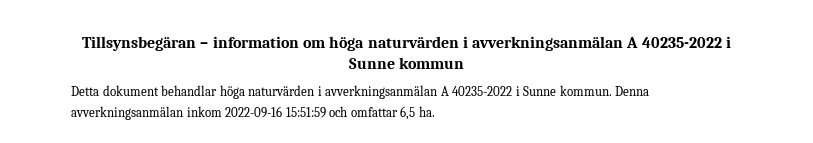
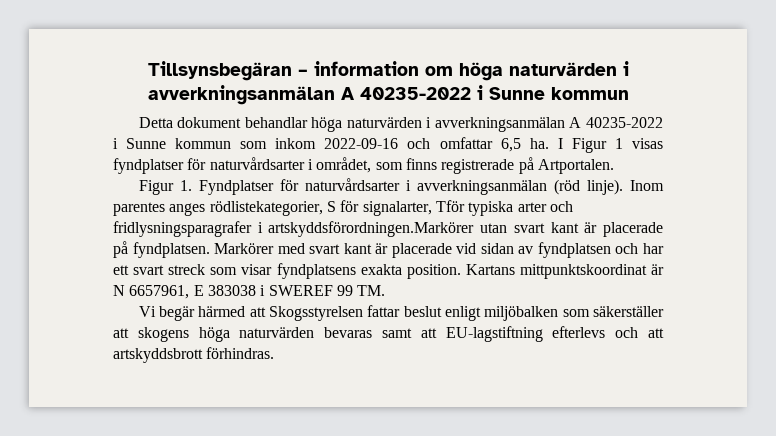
- Detta dokument behandlar höga naturvärden i avverkningsanmälan A 40235-2022 i Sunne kommun. Denna avverkningsanmälan inkom 2022-09-16 15:51:59 och omfattar 6,5 ha.
+ Detta dokument behandlar höga naturvärden i avverkningsanmälan A 40235-2022 i Sunne kommun som inkom 2022-09-16 och omfattar 6,5 ha.
+ I Figur 1 visas fyndplatser för naturvårdsarter i området, som finns registrerade på Artportalen.
+ Figur 1. Fyndplatser för naturvårdsarter i avverkningsanmälan (röd linje). Inom parentes anges rödlistekategorier, S för signalarter, Tför typiska arter och fridlysningsparagrafer i artskyddsförordningen.Markörer utan svart kant är placerade på fyndplatsen. Markörer med svart kant är placerade vid sidan av fyndplatsen och har ett svart streck som visar fyndplatsens exakta position. Kartans mittpunktskoordinat är N 6657961, E 383038 i SWEREF 99 TM.
+ Vi begär härmed att Skogsstyrelsen fattar beslut enligt miljöbalken som säkerställer att skogens höga naturvärden bevaras samt att EU-lagstiftning efterlevs och att artskyddsbrott förhindras.

